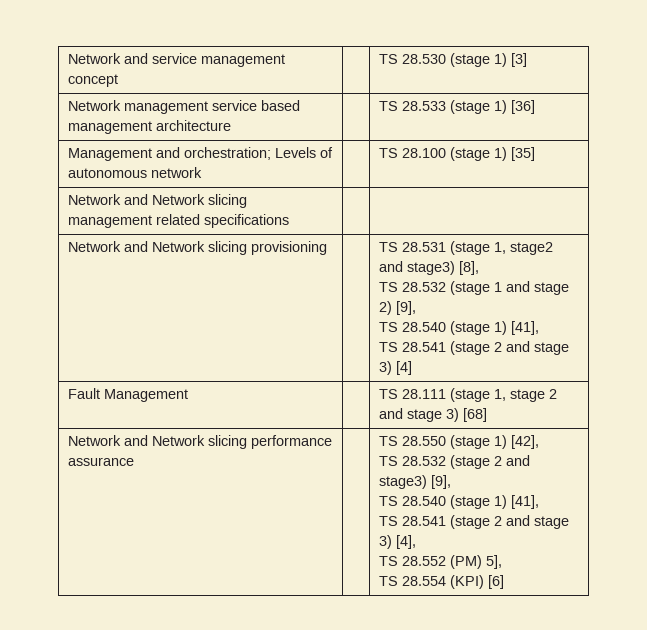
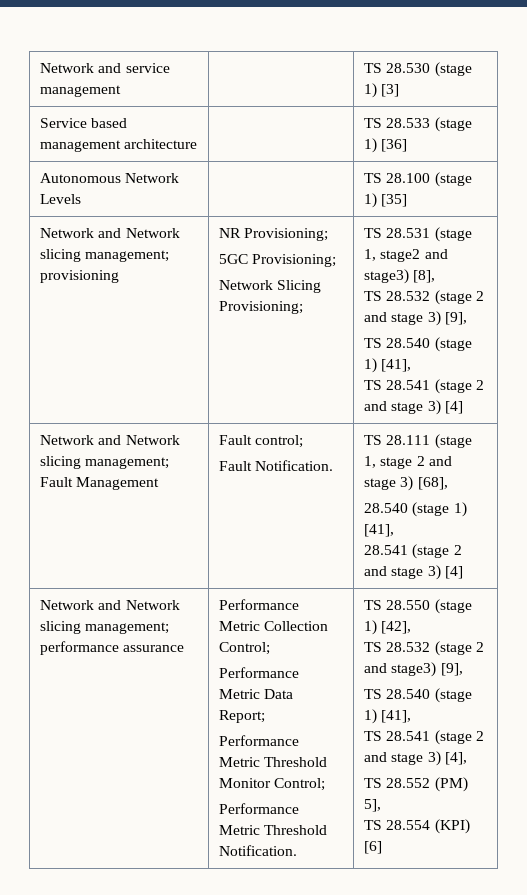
- Network and service management concept | | TS 28.530 (stage 1) [3]
+ Network and service management | | TS 28.530 (stage 1) [3]
- Network management service based management architecture | | TS 28.533 (stage 1) [36]
+ Service based management architecture | | TS 28.533 (stage 1) [36]
- Management and orchestration; Levels of autonomous network | | TS 28.100 (stage 1) [35]
+ Autonomous Network Levels | | TS 28.100 (stage 1) [35]
- Network and Network slicing management related specifications | |
- Network and Network slicing provisioning | | TS 28.531 (stage 1, stage2 and stage3) [8],
- TS 28.532 (stage 1 and stage 2) [9],
+ Network and Network slicing management; provisioning | NR Provisioning;
+ 5GC Provisioning;
+ Network Slicing Provisioning; | TS 28.531 (stage 1, stage2 and stage3) [8],
+ TS 28.532 (stage 2 and stage 3) [9],
- Fault Management | | TS 28.111 (stage 1, stage 2 and stage 3) [68]
- Network and Network slicing performance assurance | | TS 28.550 (stage 1) [42],
+ Network and Network slicing management; Fault Management | Fault control;
+ Fault Notification. | TS 28.111 (stage 1, stage 2 and stage 3) [68],
+ 28.540 (stage 1) [41],
+ 28.541 (stage 2 and stage 3) [4]
+ Network and Network slicing management; performance assurance | Performance Metric Collection Control;
+ Performance Metric Data Report;
+ Performance Metric Threshold Monitor Control;
+ Performance Metric Threshold Notification. | TS 28.550 (stage 1) [42],

